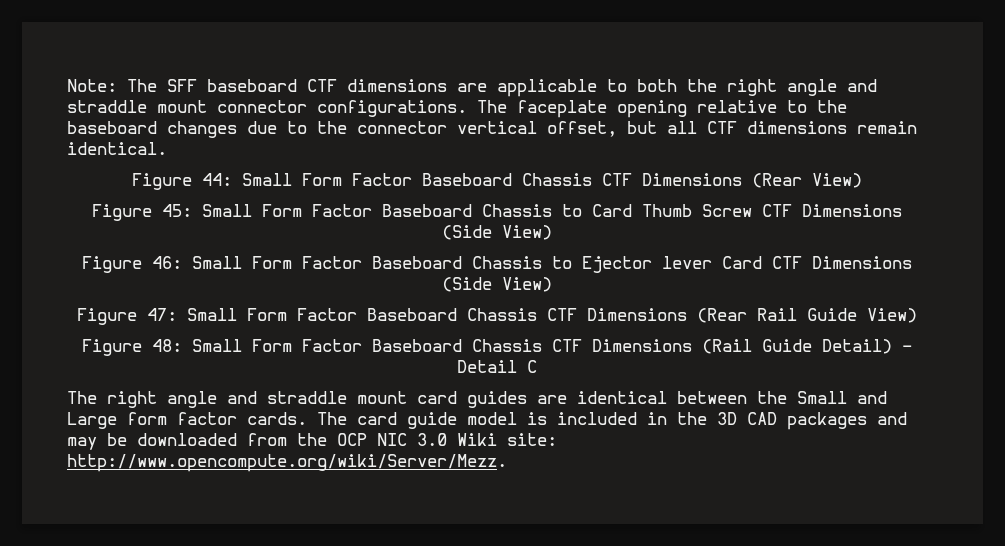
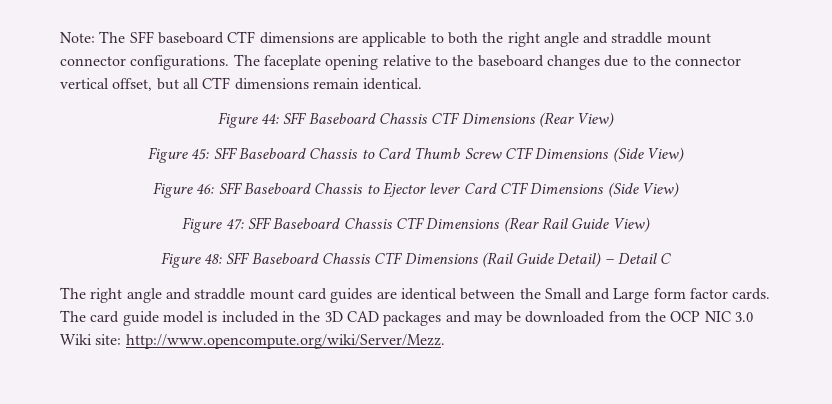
- Figure 44: Small Form Factor Baseboard Chassis CTF Dimensions (Rear View)
+ Figure 44: SFF Baseboard Chassis CTF Dimensions (Rear View)
- Figure 45: Small Form Factor Baseboard Chassis to Card Thumb Screw CTF Dimensions (Side View)
+ Figure 45: SFF Baseboard Chassis to Card Thumb Screw CTF Dimensions (Side View)
- Figure 46: Small Form Factor Baseboard Chassis to Ejector lever Card CTF Dimensions (Side View)
+ Figure 46: SFF Baseboard Chassis to Ejector lever Card CTF Dimensions (Side View)
- Figure 47: Small Form Factor Baseboard Chassis CTF Dimensions (Rear Rail Guide View)
+ Figure 47: SFF Baseboard Chassis CTF Dimensions (Rear Rail Guide View)
- Figure 48: Small Form Factor Baseboard Chassis CTF Dimensions (Rail Guide Detail) – Detail C
+ Figure 48: SFF Baseboard Chassis CTF Dimensions (Rail Guide Detail) – Detail C

